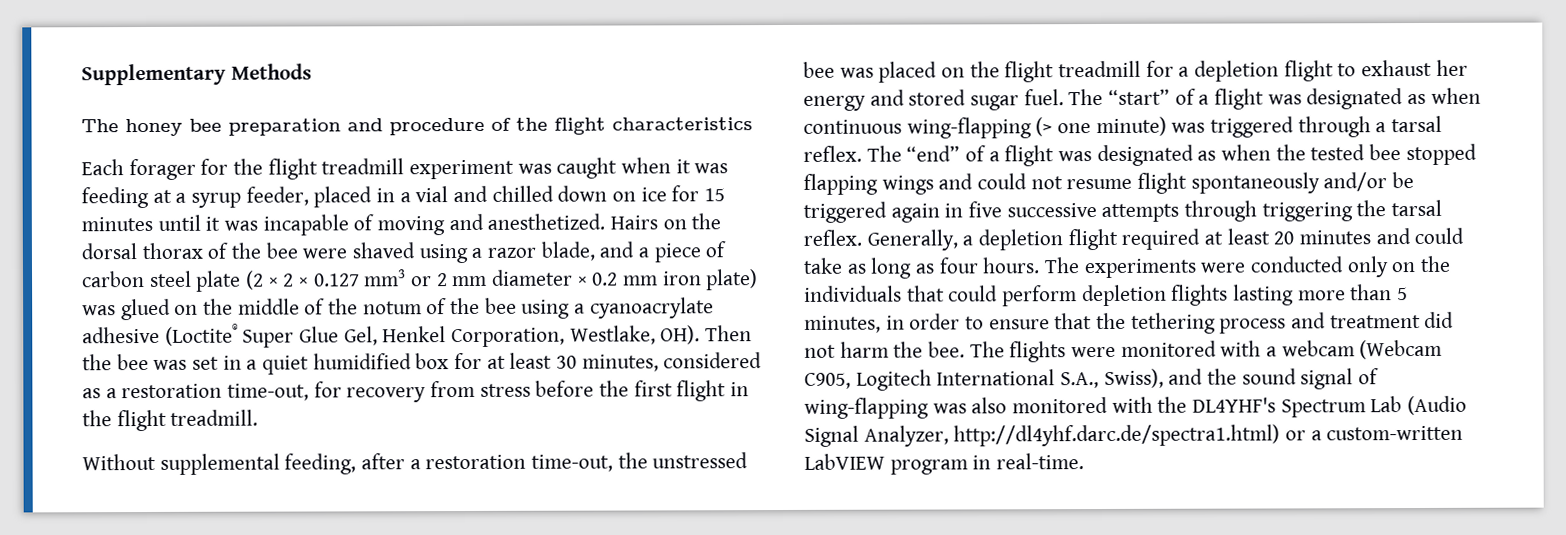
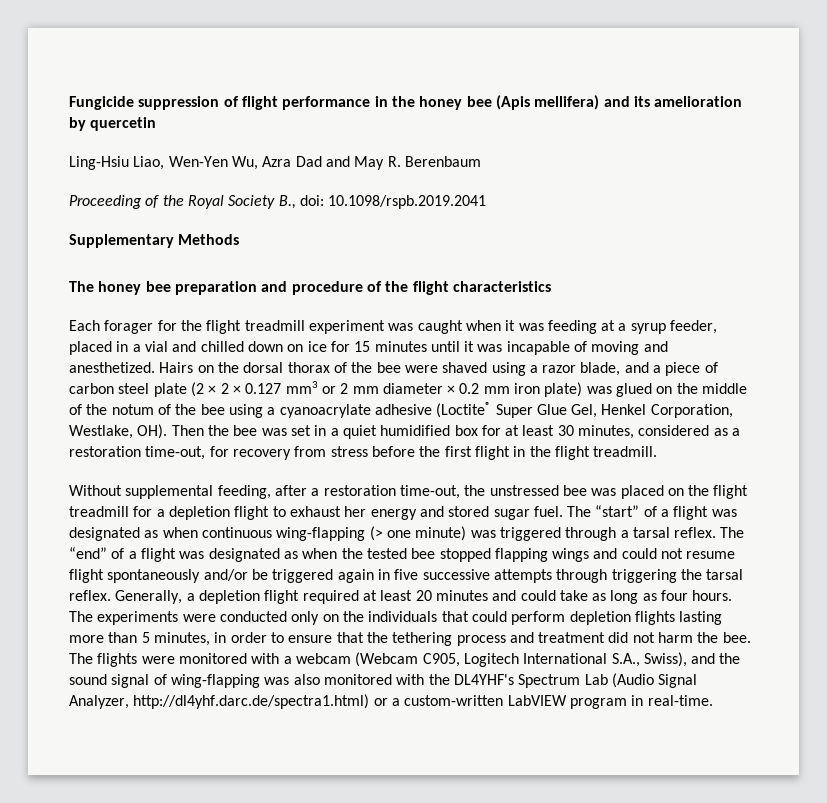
+ Fungicide suppression of flight performance in the honey bee (Apis mellifera) and its amelioration by quercetin
+ Ling-Hsiu Liao, Wen-Yen Wu, Azra Dad and May R. Berenbaum
+ Proceeding of the Royal Society B., doi: 10.1098/rspb.2019.2041

